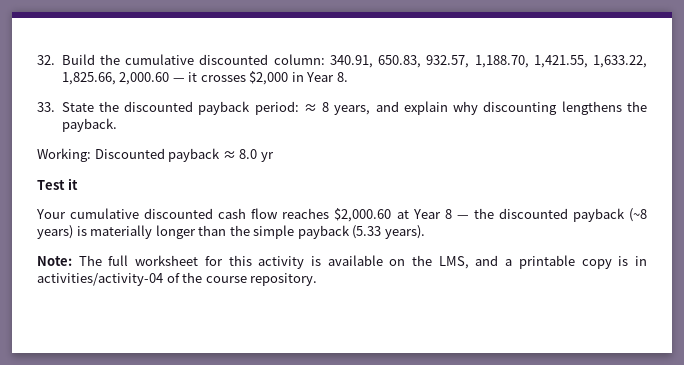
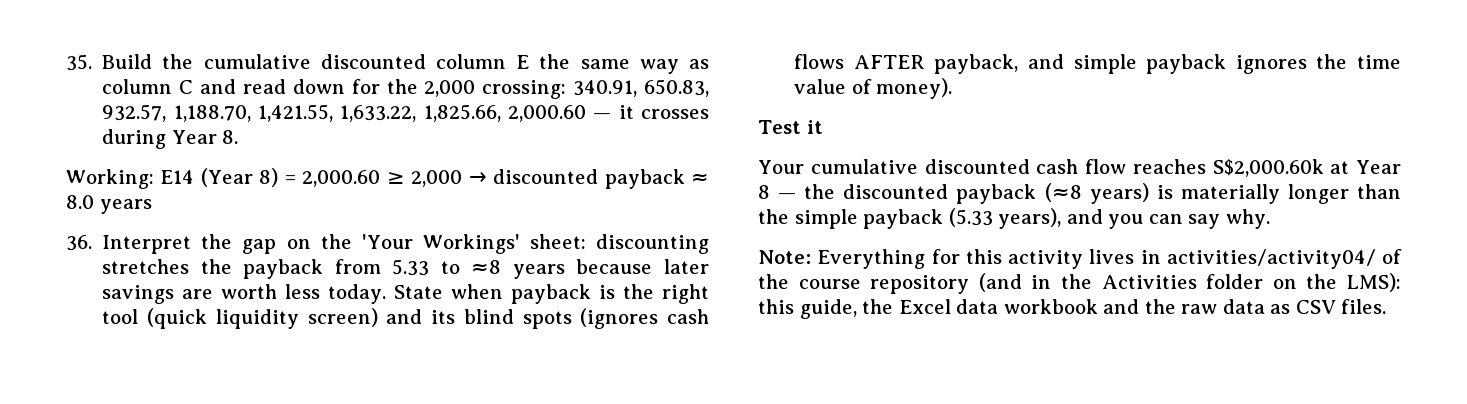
- 32. Build the cumulative discounted column: 340.91, 650.83, 932.57, 1,188.70, 1,421.55, 1,633.22, 1,825.66, 2,000.60 — it crosses $2,000 in Year 8.
+ 35. Build the cumulative discounted column E the same way as column C and read down for the 2,000 crossing: 340.91, 650.83, 932.57, 1,188.70, 1,421.55, 1,633.22, 1,825.66, 2,000.60 — it crosses during Year 8.
- 33. State the discounted payback period: ≈ 8 years, and explain why discounting lengthens the payback.
- Working: Discounted payback ≈ 8.0 yr
+ Working: E14 (Year 8) = 2,000.60 ≥ 2,000 → discounted payback ≈ 8.0 years
+ 36. Interpret the gap on the 'Your Workings' sheet: discounting stretches the payback from 5.33 to ≈8 years because later savings are worth less today. State when payback is the right tool (quick liquidity screen) and its blind spots (ignores cash flows AFTER payback, and simple payback ignores the time value of money).
- Your cumulative discounted cash flow reaches $2,000.60 at Year 8 — the discounted payback (~8 years) is materially longer than the simple payback (5.33 years).
- Note: The full worksheet for this activity is available on the LMS, and a printable copy is in activities/activity-04 of the course repository.
+ Your cumulative discounted cash flow reaches S$2,000.60k at Year 8 — the discounted payback (≈8 years) is materially longer than the simple payback (5.33 years), and you can say why.
+ Note: Everything for this activity lives in activities/activity04/ of the course repository (and in the Activities folder on the LMS): this guide, the Excel data workbook and the raw data as CSV files.

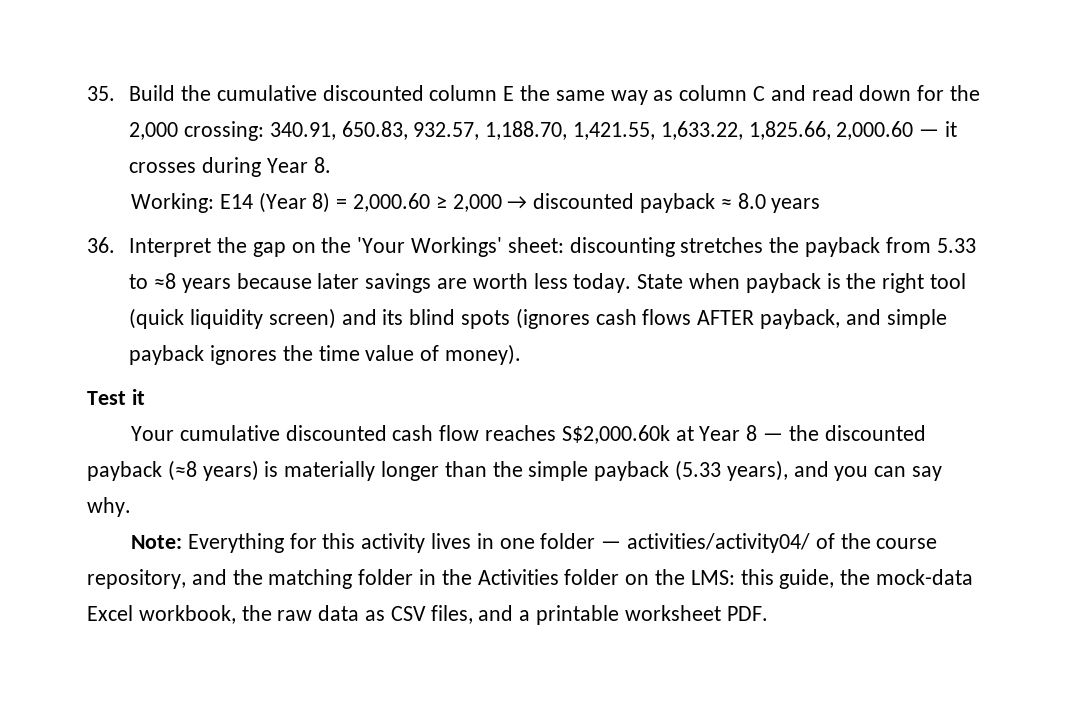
- Note: Everything for this activity lives in activities/activity04/ of the course repository (and in the Activities folder on the LMS): this guide, the Excel data workbook and the raw data as CSV files.
+ Note: Everything for this activity lives in one folder — activities/activity04/ of the course repository, and the matching folder in the Activities folder on the LMS: this guide, the mock-data Excel workbook, the raw data as CSV files, and a printable worksheet PDF.

